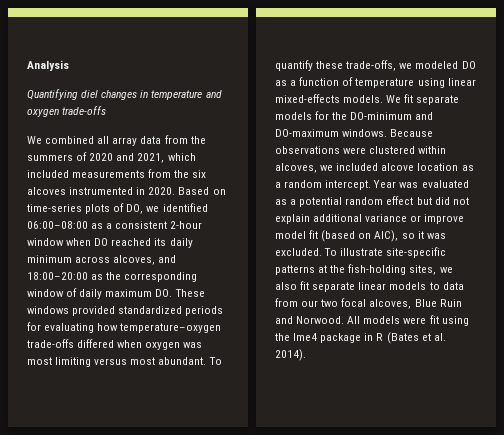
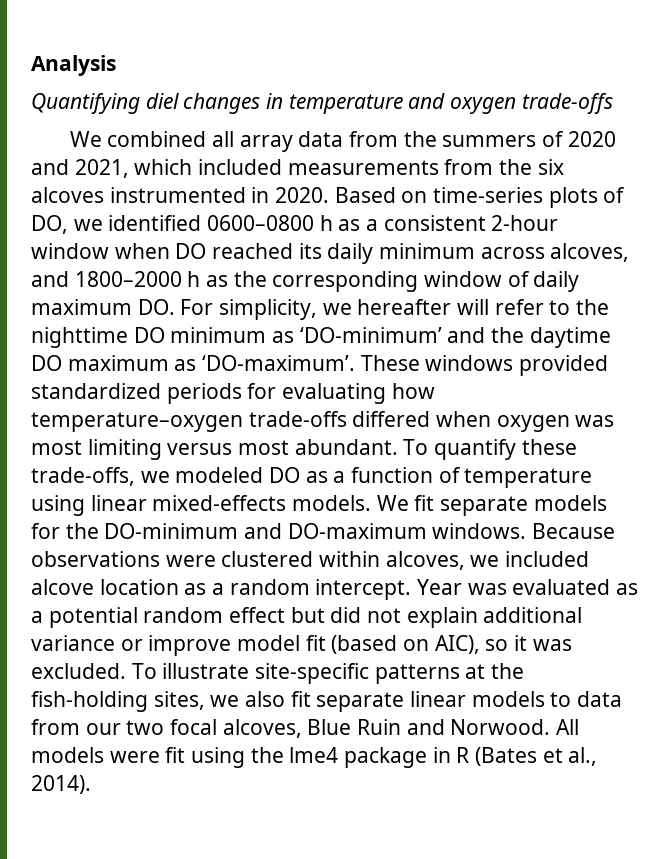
- Based on time-series plots of DO, we identified 06:00–08:00 as a consistent 2-hour window when DO reached its daily minimum across alcoves, and 18:00–20:00 as the corresponding window of daily maximum DO. These windows provided standardized periods for evaluating how temperature–oxygen trade-offs differed when oxygen was most limiting versus most abundant.
+ Based on time-series plots of DO, we identified 0600–0800 h as a consistent 2-hour window when DO reached its daily minimum across alcoves, and 1800–2000 h as the corresponding window of daily maximum DO. For simplicity, we hereafter will refer to the nighttime DO minimum as ‘DO-minimum’ and the daytime DO maximum as ‘DO-maximum’. These windows provided standardized periods for evaluating how temperature–oxygen trade-offs differed when oxygen was most limiting versus most abundant.
- All models were fit using the lme4 package in R (Bates et al. 2014).
+ All models were fit using the lme4 package in R (Bates et al., 2014).

